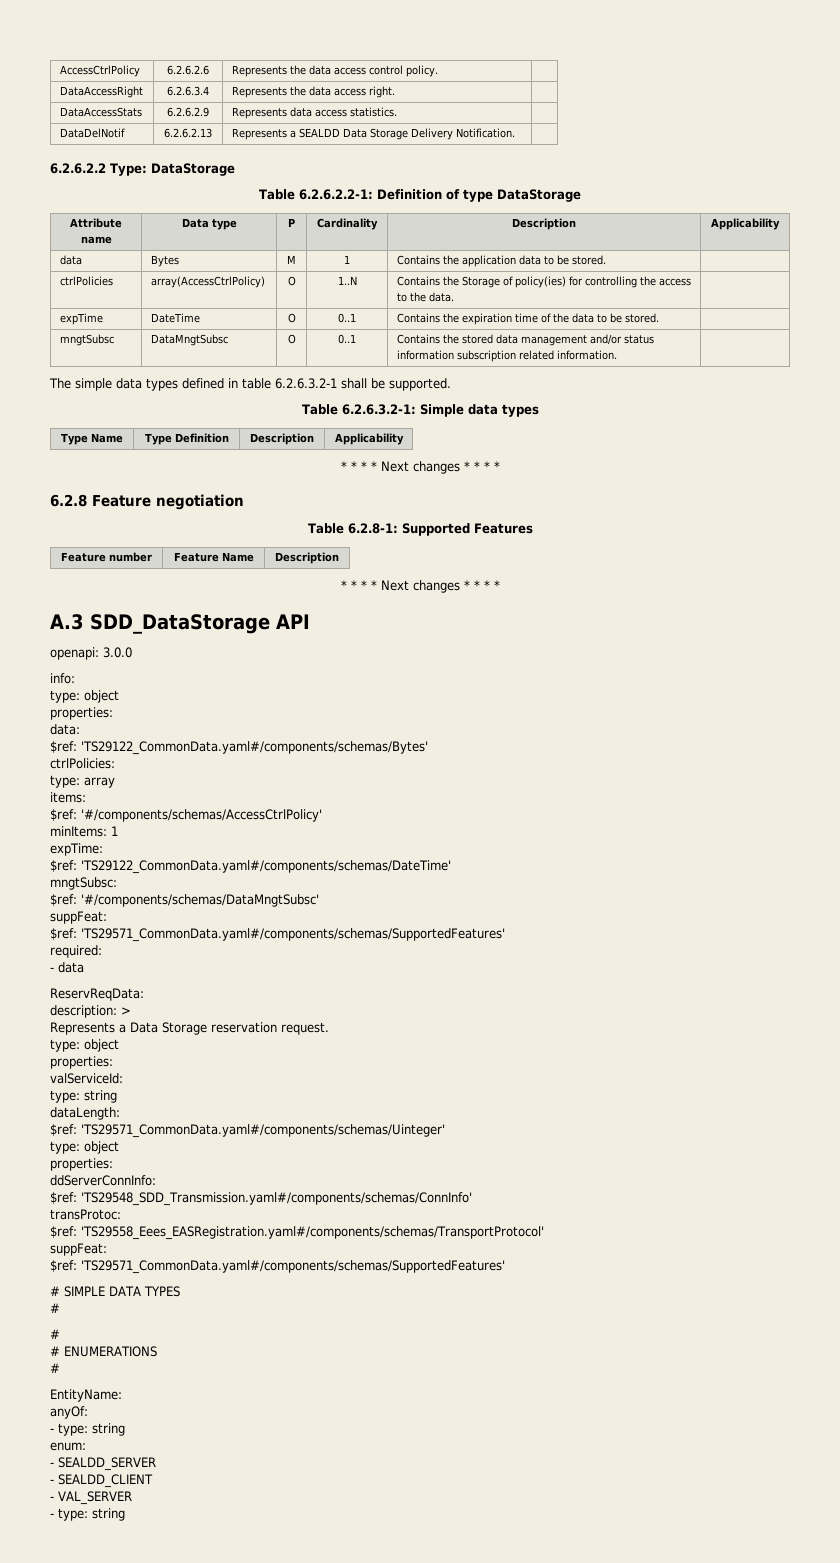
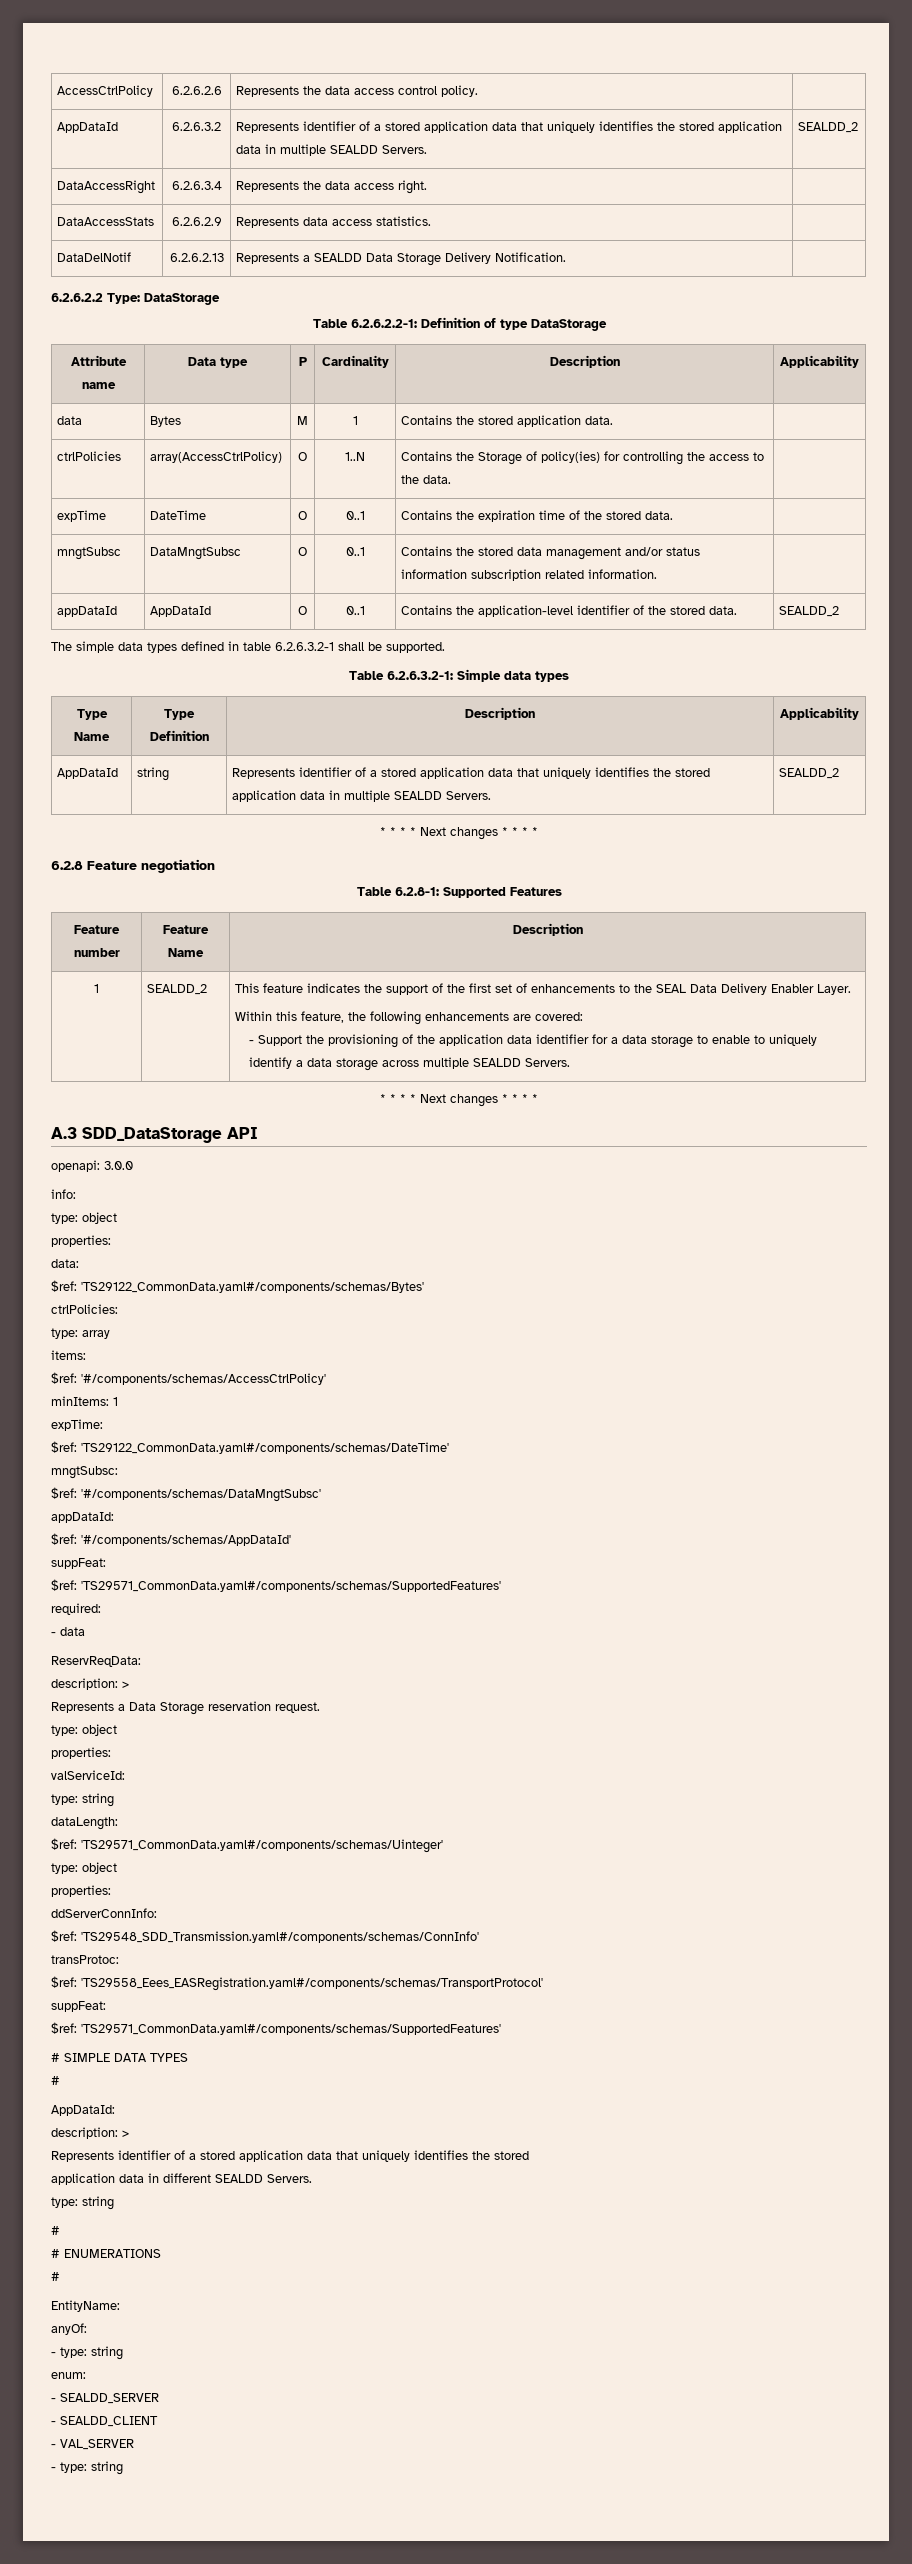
+ AppDataId | 6.2.6.3.2 | Represents identifier of a stored application data that uniquely identifies the stored application data in multiple SEALDD Servers. | SEALDD_2
- data | Bytes | M | 1 | Contains the application data to be stored. |
+ data | Bytes | M | 1 | Contains the stored application data. |
- expTime | DateTime | O | 0..1 | Contains the expiration time of the data to be stored. |
+ expTime | DateTime | O | 0..1 | Contains the expiration time of the stored data. |
+ appDataId | AppDataId | O | 0..1 | Contains the application-level identifier of the stored data. | SEALDD_2
+ AppDataId | string | Represents identifier of a stored application data that uniquely identifies the stored application data in multiple SEALDD Servers. | SEALDD_2
+ 1 | SEALDD_2 | This feature indicates the support of the first set of enhancements to the SEAL Data Delivery Enabler Layer.
+ Within this feature, the following enhancements are covered:
+ - Support the provisioning of the application data identifier for a data storage to enable to uniquely identify a data storage across multiple SEALDD Servers.
+ appDataId:
+ $ref: '#/components/schemas/AppDataId'
+ AppDataId:
+ description: >
+ Represents identifier of a stored application data that uniquely identifies the stored
+ application data in different SEALDD Servers.
+ type: string

